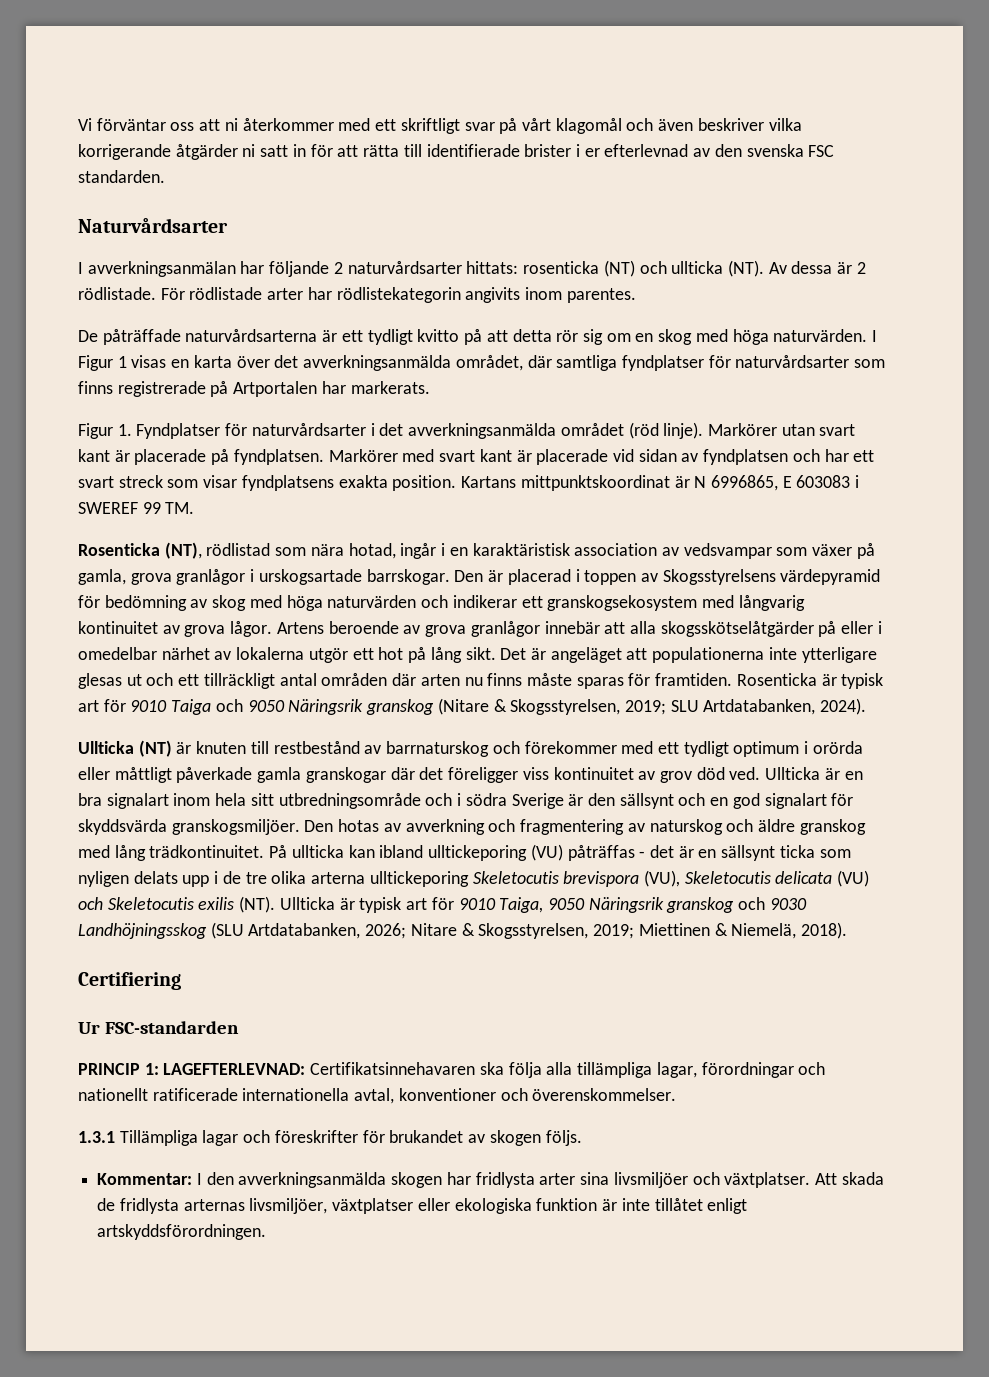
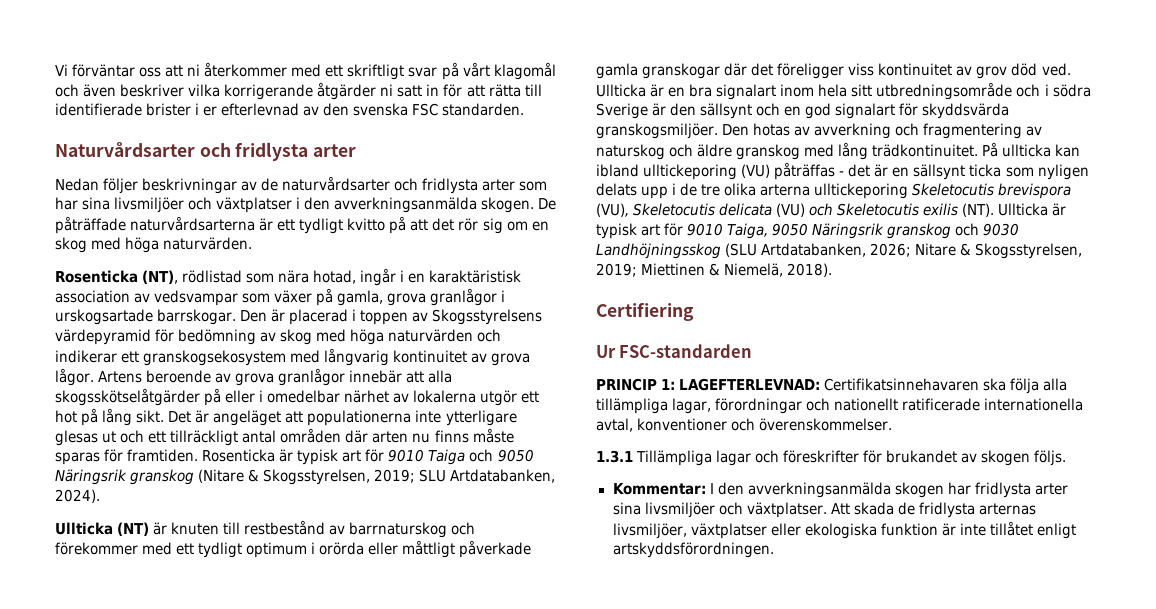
- Naturvårdsarter
- I avverkningsanmälan har följande 2 naturvårdsarter hittats: rosenticka (NT) och ullticka (NT). Av dessa är 2 rödlistade. För rödlistade arter har rödlistekategorin angivits inom parentes.
- De påträffade naturvårdsarterna är ett tydligt kvitto på att detta rör sig om en skog med höga naturvärden. I Figur 1 visas en karta över det avverkningsanmälda området, där samtliga fyndplatser för naturvårdsarter som finns registrerade på Artportalen har markerats.
- Figur 1. Fyndplatser för naturvårdsarter i det avverkningsanmälda området (röd linje). Markörer utan svart kant är placerade på fyndplatsen. Markörer med svart kant är placerade vid sidan av fyndplatsen och har ett svart streck som visar fyndplatsens exakta position. Kartans mittpunktskoordinat är N 6996865, E 603083 i SWEREF 99 TM.
+ Naturvårdsarter och fridlysta arter
+ Nedan följer beskrivningar av de naturvårdsarter och fridlysta arter som har sina livsmiljöer och växtplatser i den avverkningsanmälda skogen. De påträffade naturvårdsarterna är ett tydligt kvitto på att det rör sig om en skog med höga naturvärden.

